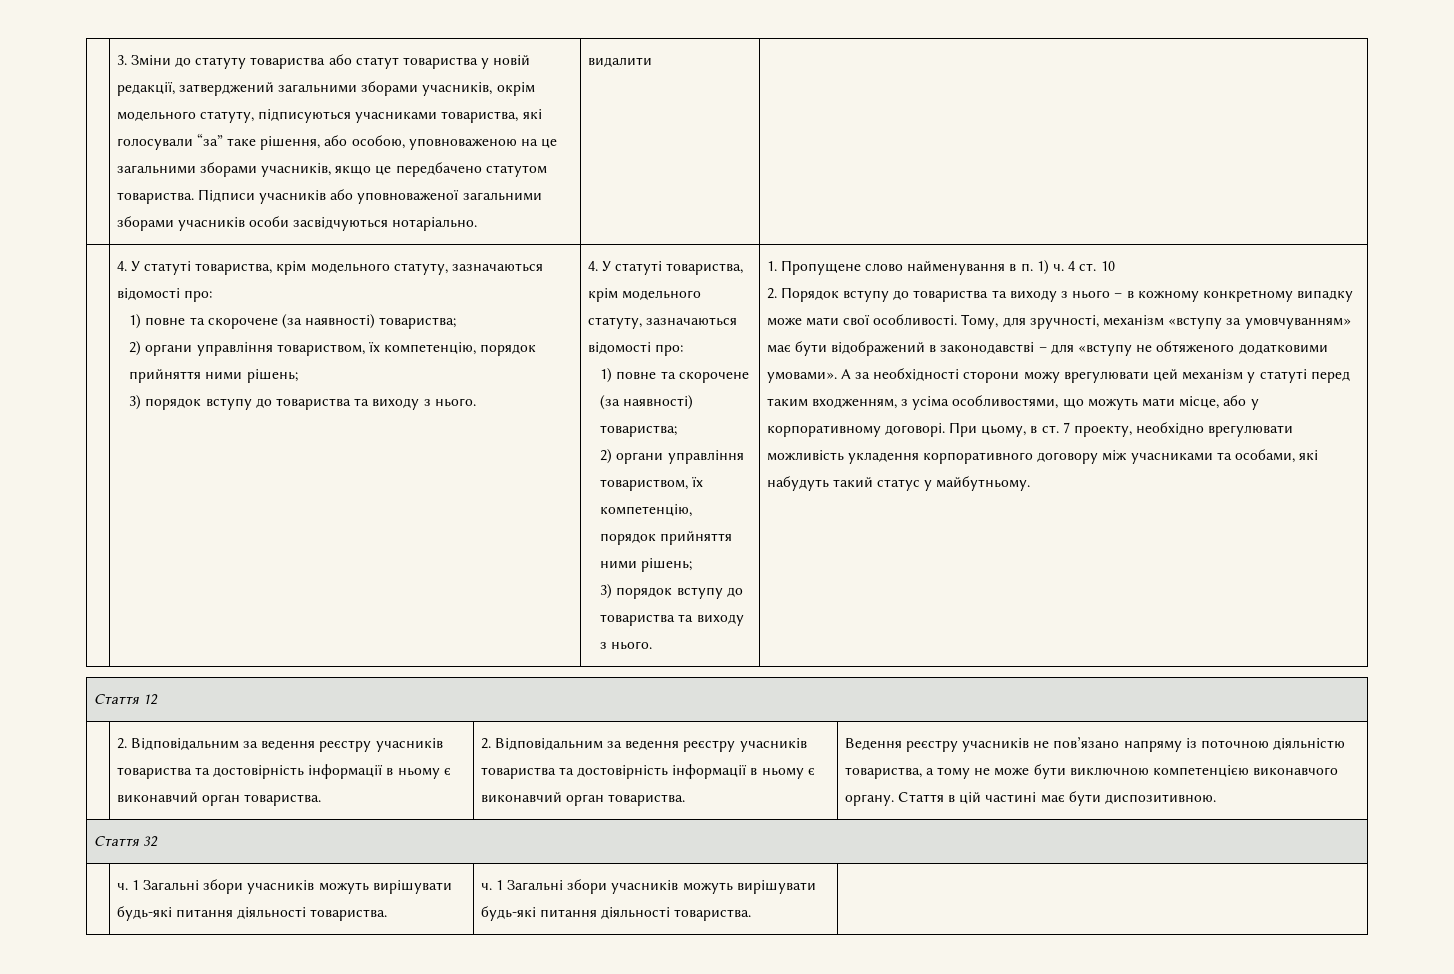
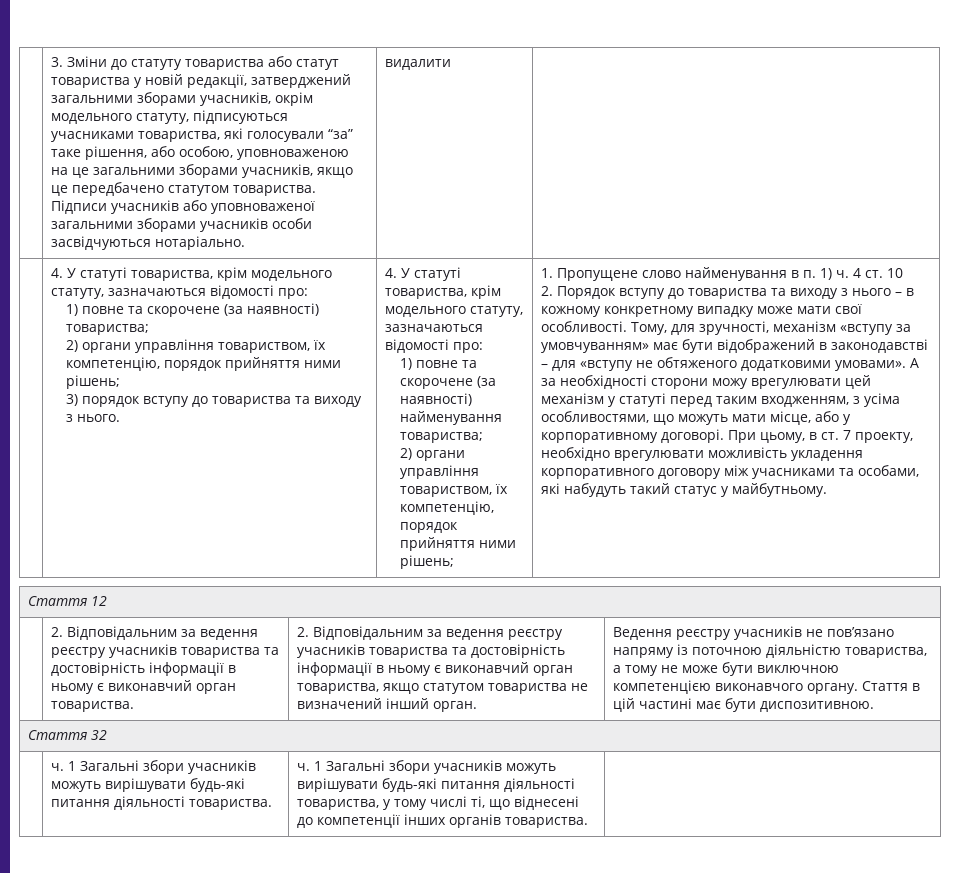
  3) порядок вступу до товариства та виходу з нього. | 4. У статуті товариства, крім модельного статуту, зазначаються відомості про:
- 1) повне та скорочене (за наявності) товариства;
+ 1) повне та скорочене (за наявності) найменування товариства;
  2) органи управління товариством, їх компетенцію, порядок прийняття ними рішень;
- 3) порядок вступу до товариства та виходу з нього.
- 2. Відповідальним за ведення реєстру учасників товариства та достовірність інформації в ньому є виконавчий орган товариства. | 2. Відповідальним за ведення реєстру учасників товариства та достовірність інформації в ньому є виконавчий орган товариства.
+ 2. Відповідальним за ведення реєстру учасників товариства та достовірність інформації в ньому є виконавчий орган товариства. | 2. Відповідальним за ведення реєстру учасників товариства та достовірність інформації в ньому є виконавчий орган товариства, якщо статутом товариства не визначений інший орган.
- | ч. 1 Загальні збори учасників можуть вирішувати будь-які питання діяльності товариства. | ч. 1 Загальні збори учасників можуть вирішувати будь-які питання діяльності товариства. |
+ | ч. 1 Загальні збори учасників можуть вирішувати будь-які питання діяльності товариства. | ч. 1 Загальні збори учасників можуть вирішувати будь-які питання діяльності товариства, у тому числі ті, що віднесені до компетенції інших органів товариства. |

